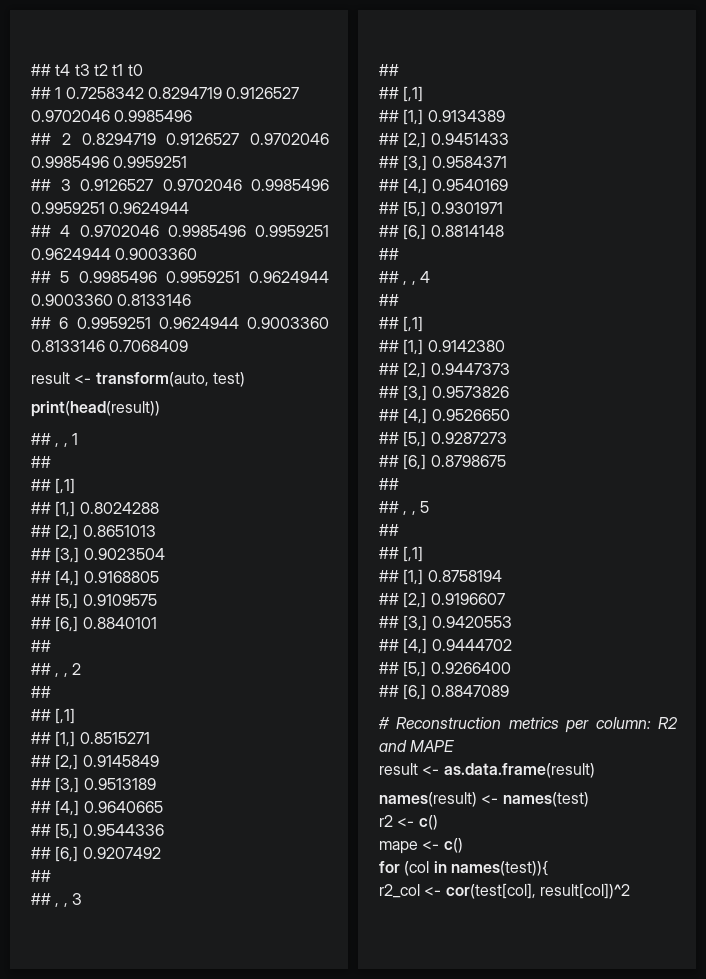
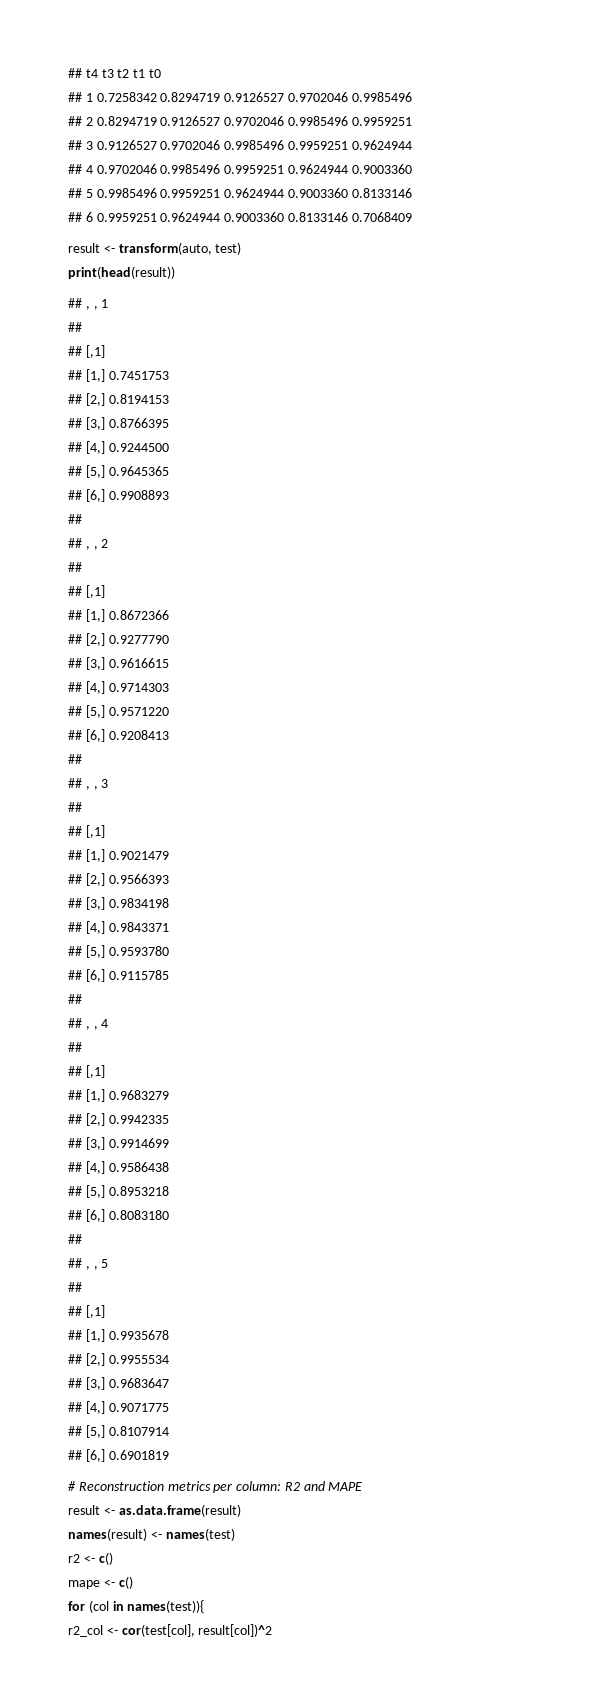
- ## [1,] 0.8024288
- ## [2,] 0.8651013
- ## [3,] 0.9023504
- ## [4,] 0.9168805
- ## [5,] 0.9109575
- ## [6,] 0.8840101
+ ## [1,] 0.7451753
+ ## [2,] 0.8194153
+ ## [3,] 0.8766395
+ ## [4,] 0.9244500
+ ## [5,] 0.9645365
+ ## [6,] 0.9908893
- ## [1,] 0.8515271
- ## [2,] 0.9145849
- ## [3,] 0.9513189
- ## [4,] 0.9640665
- ## [5,] 0.9544336
- ## [6,] 0.9207492
+ ## [1,] 0.8672366
+ ## [2,] 0.9277790
+ ## [3,] 0.9616615
+ ## [4,] 0.9714303
+ ## [5,] 0.9571220
+ ## [6,] 0.9208413
- ## [1,] 0.9134389
- ## [2,] 0.9451433
- ## [3,] 0.9584371
- ## [4,] 0.9540169
- ## [5,] 0.9301971
- ## [6,] 0.8814148
+ ## [1,] 0.9021479
+ ## [2,] 0.9566393
+ ## [3,] 0.9834198
+ ## [4,] 0.9843371
+ ## [5,] 0.9593780
+ ## [6,] 0.9115785
- ## [1,] 0.9142380
- ## [2,] 0.9447373
- ## [3,] 0.9573826
- ## [4,] 0.9526650
- ## [5,] 0.9287273
- ## [6,] 0.8798675
+ ## [1,] 0.9683279
+ ## [2,] 0.9942335
+ ## [3,] 0.9914699
+ ## [4,] 0.9586438
+ ## [5,] 0.8953218
+ ## [6,] 0.8083180
- ## [1,] 0.8758194
- ## [2,] 0.9196607
- ## [3,] 0.9420553
- ## [4,] 0.9444702
- ## [5,] 0.9266400
- ## [6,] 0.8847089
+ ## [1,] 0.9935678
+ ## [2,] 0.9955534
+ ## [3,] 0.9683647
+ ## [4,] 0.9071775
+ ## [5,] 0.8107914
+ ## [6,] 0.6901819

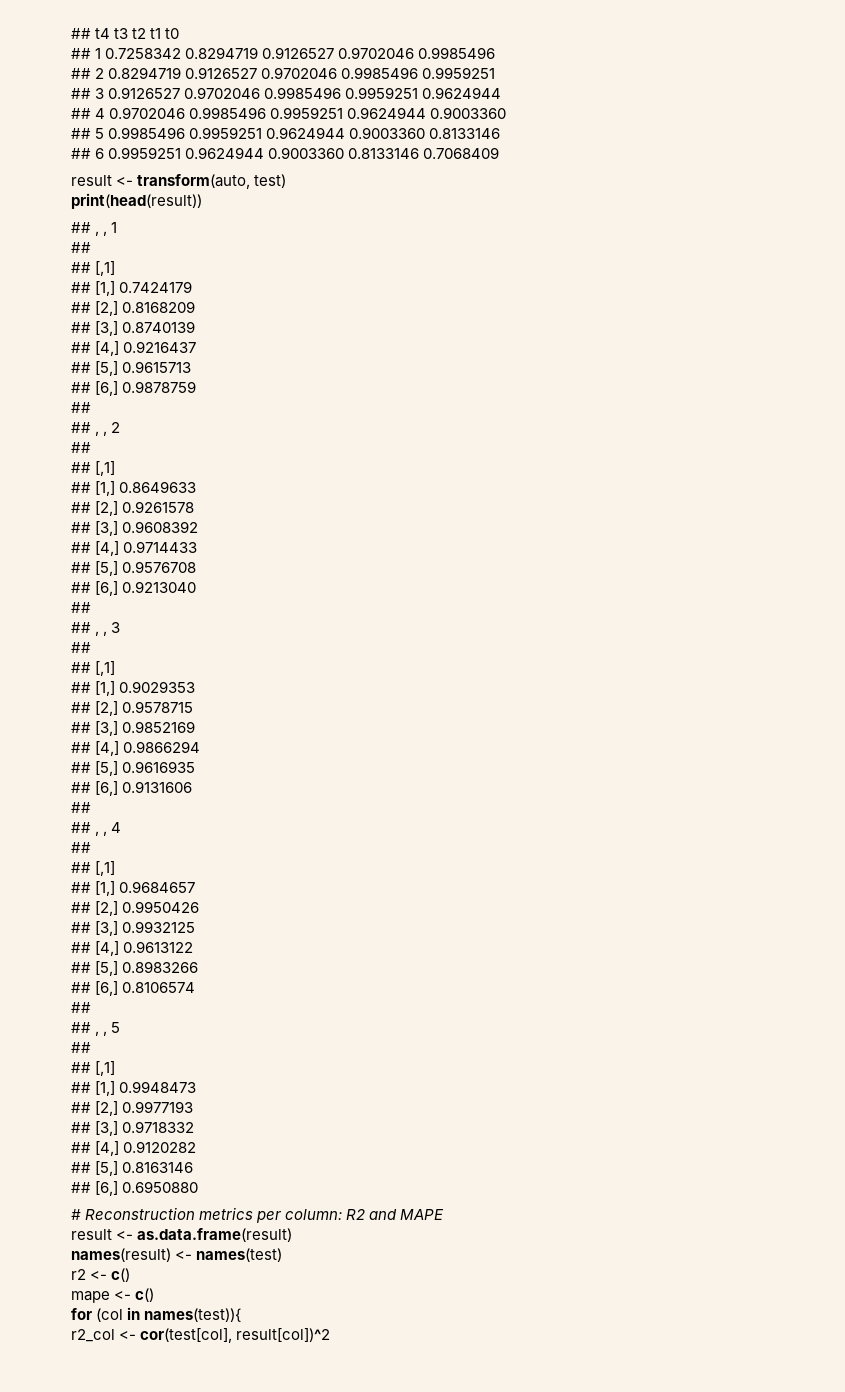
- ## [1,] 0.7451753
- ## [2,] 0.8194153
- ## [3,] 0.8766395
- ## [4,] 0.9244500
- ## [5,] 0.9645365
- ## [6,] 0.9908893
+ ## [1,] 0.7424179
+ ## [2,] 0.8168209
+ ## [3,] 0.8740139
+ ## [4,] 0.9216437
+ ## [5,] 0.9615713
+ ## [6,] 0.9878759
- ## [1,] 0.8672366
- ## [2,] 0.9277790
- ## [3,] 0.9616615
- ## [4,] 0.9714303
- ## [5,] 0.9571220
- ## [6,] 0.9208413
+ ## [1,] 0.8649633
+ ## [2,] 0.9261578
+ ## [3,] 0.9608392
+ ## [4,] 0.9714433
+ ## [5,] 0.9576708
+ ## [6,] 0.9213040
- ## [1,] 0.9021479
- ## [2,] 0.9566393
- ## [3,] 0.9834198
- ## [4,] 0.9843371
- ## [5,] 0.9593780
- ## [6,] 0.9115785
+ ## [1,] 0.9029353
+ ## [2,] 0.9578715
+ ## [3,] 0.9852169
+ ## [4,] 0.9866294
+ ## [5,] 0.9616935
+ ## [6,] 0.9131606
- ## [1,] 0.9683279
- ## [2,] 0.9942335
- ## [3,] 0.9914699
- ## [4,] 0.9586438
- ## [5,] 0.8953218
- ## [6,] 0.8083180
+ ## [1,] 0.9684657
+ ## [2,] 0.9950426
+ ## [3,] 0.9932125
+ ## [4,] 0.9613122
+ ## [5,] 0.8983266
+ ## [6,] 0.8106574
- ## [1,] 0.9935678
- ## [2,] 0.9955534
- ## [3,] 0.9683647
- ## [4,] 0.9071775
- ## [5,] 0.8107914
- ## [6,] 0.6901819
+ ## [1,] 0.9948473
+ ## [2,] 0.9977193
+ ## [3,] 0.9718332
+ ## [4,] 0.9120282
+ ## [5,] 0.8163146
+ ## [6,] 0.6950880

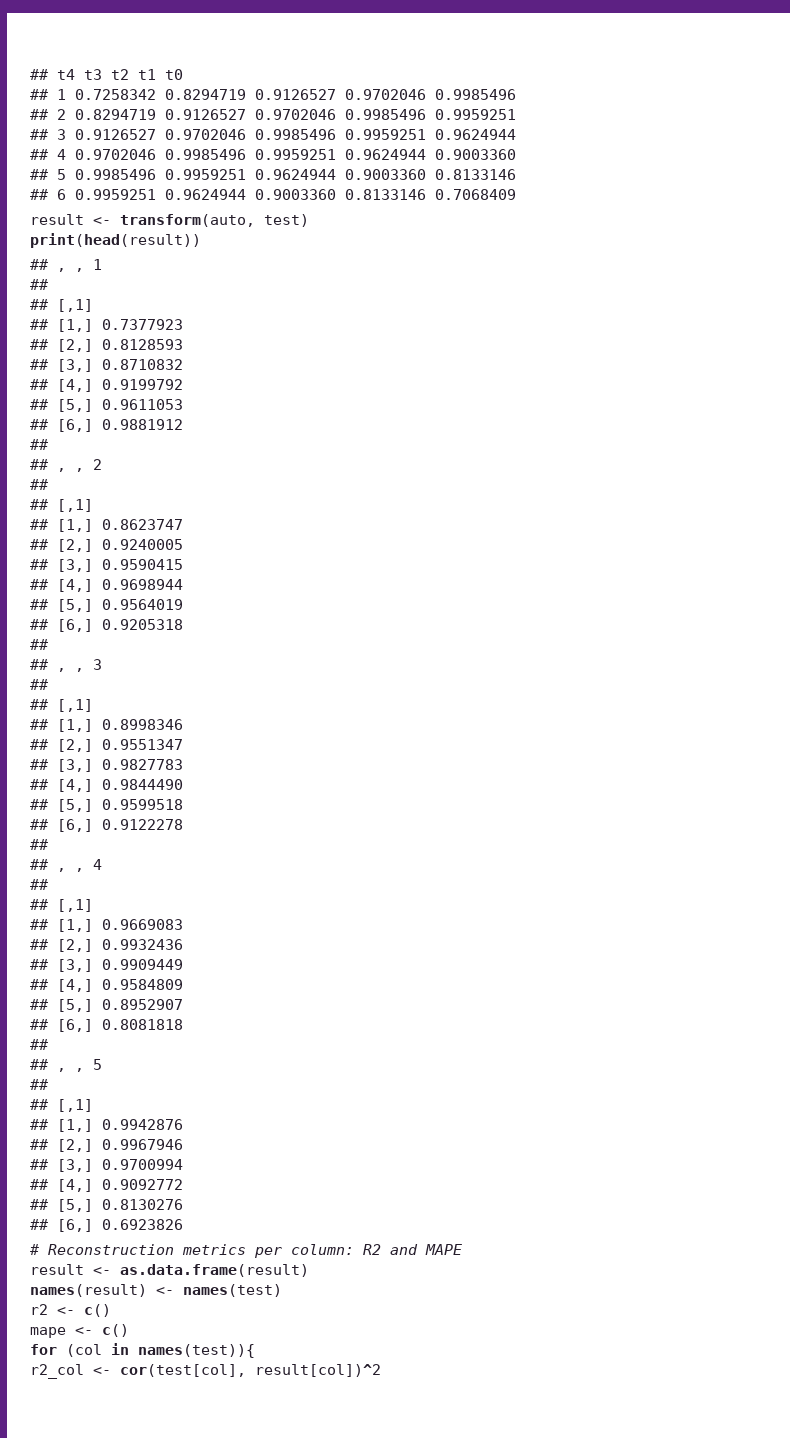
- ## [1,] 0.7424179
- ## [2,] 0.8168209
- ## [3,] 0.8740139
- ## [4,] 0.9216437
- ## [5,] 0.9615713
- ## [6,] 0.9878759
+ ## [1,] 0.7377923
+ ## [2,] 0.8128593
+ ## [3,] 0.8710832
+ ## [4,] 0.9199792
+ ## [5,] 0.9611053
+ ## [6,] 0.9881912
- ## [1,] 0.8649633
- ## [2,] 0.9261578
- ## [3,] 0.9608392
- ## [4,] 0.9714433
- ## [5,] 0.9576708
- ## [6,] 0.9213040
+ ## [1,] 0.8623747
+ ## [2,] 0.9240005
+ ## [3,] 0.9590415
+ ## [4,] 0.9698944
+ ## [5,] 0.9564019
+ ## [6,] 0.9205318
- ## [1,] 0.9029353
- ## [2,] 0.9578715
- ## [3,] 0.9852169
- ## [4,] 0.9866294
- ## [5,] 0.9616935
- ## [6,] 0.9131606
+ ## [1,] 0.8998346
+ ## [2,] 0.9551347
+ ## [3,] 0.9827783
+ ## [4,] 0.9844490
+ ## [5,] 0.9599518
+ ## [6,] 0.9122278
- ## [1,] 0.9684657
- ## [2,] 0.9950426
- ## [3,] 0.9932125
- ## [4,] 0.9613122
- ## [5,] 0.8983266
- ## [6,] 0.8106574
+ ## [1,] 0.9669083
+ ## [2,] 0.9932436
+ ## [3,] 0.9909449
+ ## [4,] 0.9584809
+ ## [5,] 0.8952907
+ ## [6,] 0.8081818
- ## [1,] 0.9948473
- ## [2,] 0.9977193
- ## [3,] 0.9718332
- ## [4,] 0.9120282
- ## [5,] 0.8163146
- ## [6,] 0.6950880
+ ## [1,] 0.9942876
+ ## [2,] 0.9967946
+ ## [3,] 0.9700994
+ ## [4,] 0.9092772
+ ## [5,] 0.8130276
+ ## [6,] 0.6923826

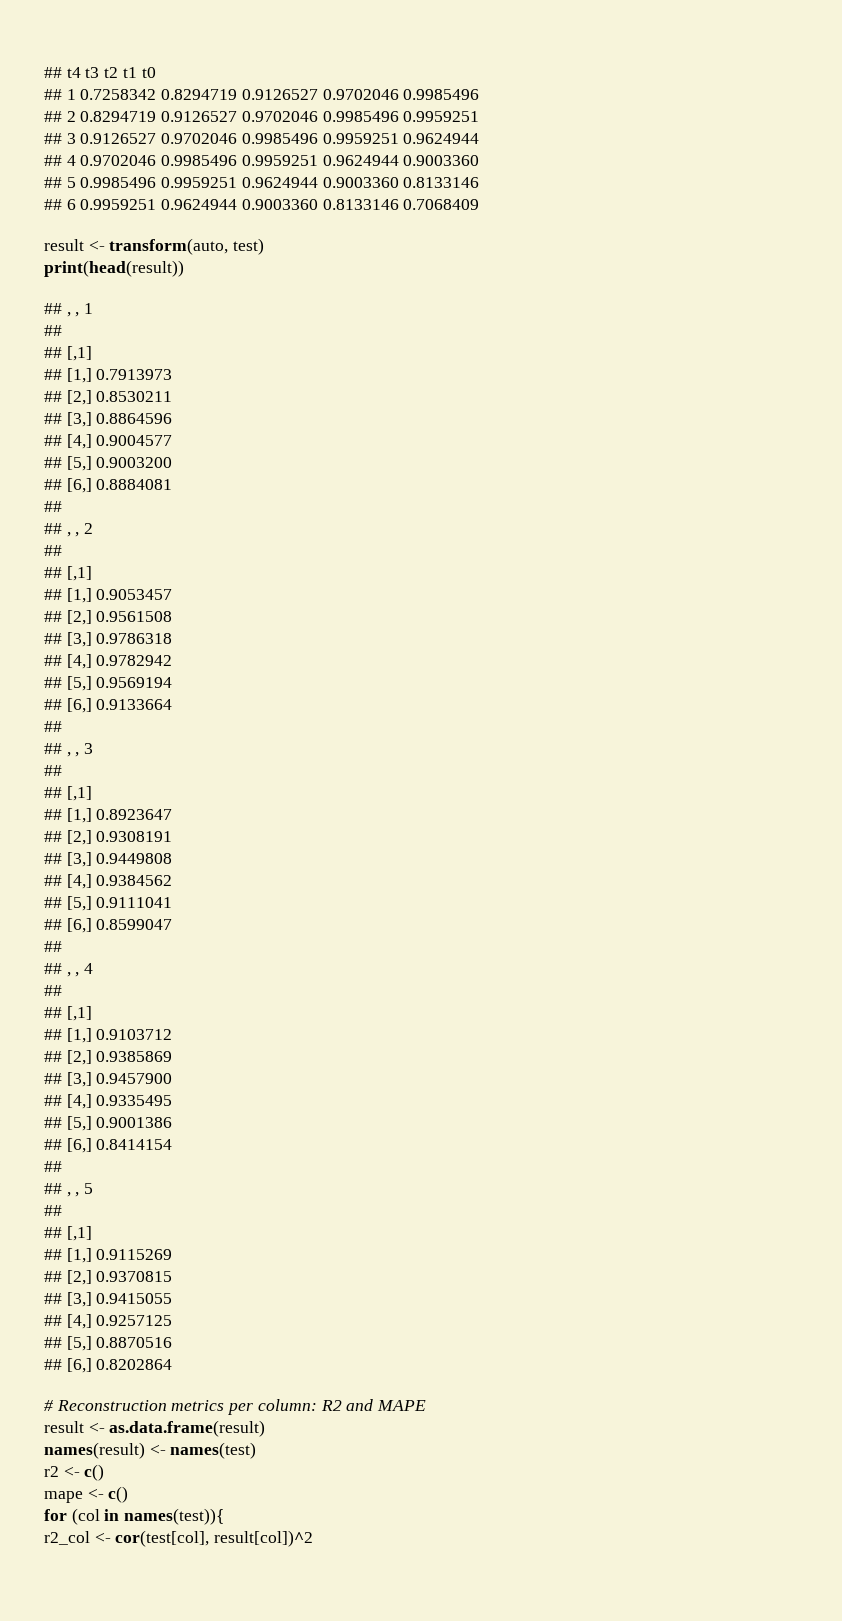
- ## [1,] 0.7377923
- ## [2,] 0.8128593
- ## [3,] 0.8710832
- ## [4,] 0.9199792
- ## [5,] 0.9611053
- ## [6,] 0.9881912
+ ## [1,] 0.7913973
+ ## [2,] 0.8530211
+ ## [3,] 0.8864596
+ ## [4,] 0.9004577
+ ## [5,] 0.9003200
+ ## [6,] 0.8884081
- ## [1,] 0.8623747
- ## [2,] 0.9240005
- ## [3,] 0.9590415
- ## [4,] 0.9698944
- ## [5,] 0.9564019
- ## [6,] 0.9205318
+ ## [1,] 0.9053457
+ ## [2,] 0.9561508
+ ## [3,] 0.9786318
+ ## [4,] 0.9782942
+ ## [5,] 0.9569194
+ ## [6,] 0.9133664
- ## [1,] 0.8998346
- ## [2,] 0.9551347
- ## [3,] 0.9827783
- ## [4,] 0.9844490
- ## [5,] 0.9599518
- ## [6,] 0.9122278
+ ## [1,] 0.8923647
+ ## [2,] 0.9308191
+ ## [3,] 0.9449808
+ ## [4,] 0.9384562
+ ## [5,] 0.9111041
+ ## [6,] 0.8599047
- ## [1,] 0.9669083
- ## [2,] 0.9932436
- ## [3,] 0.9909449
- ## [4,] 0.9584809
- ## [5,] 0.8952907
- ## [6,] 0.8081818
+ ## [1,] 0.9103712
+ ## [2,] 0.9385869
+ ## [3,] 0.9457900
+ ## [4,] 0.9335495
+ ## [5,] 0.9001386
+ ## [6,] 0.8414154
- ## [1,] 0.9942876
- ## [2,] 0.9967946
- ## [3,] 0.9700994
- ## [4,] 0.9092772
- ## [5,] 0.8130276
- ## [6,] 0.6923826
+ ## [1,] 0.9115269
+ ## [2,] 0.9370815
+ ## [3,] 0.9415055
+ ## [4,] 0.9257125
+ ## [5,] 0.8870516
+ ## [6,] 0.8202864

